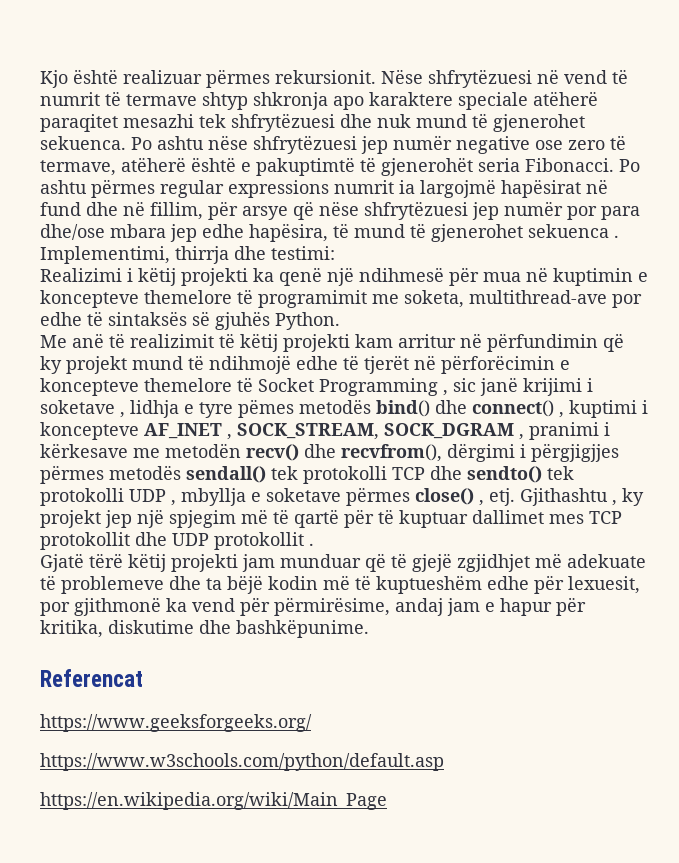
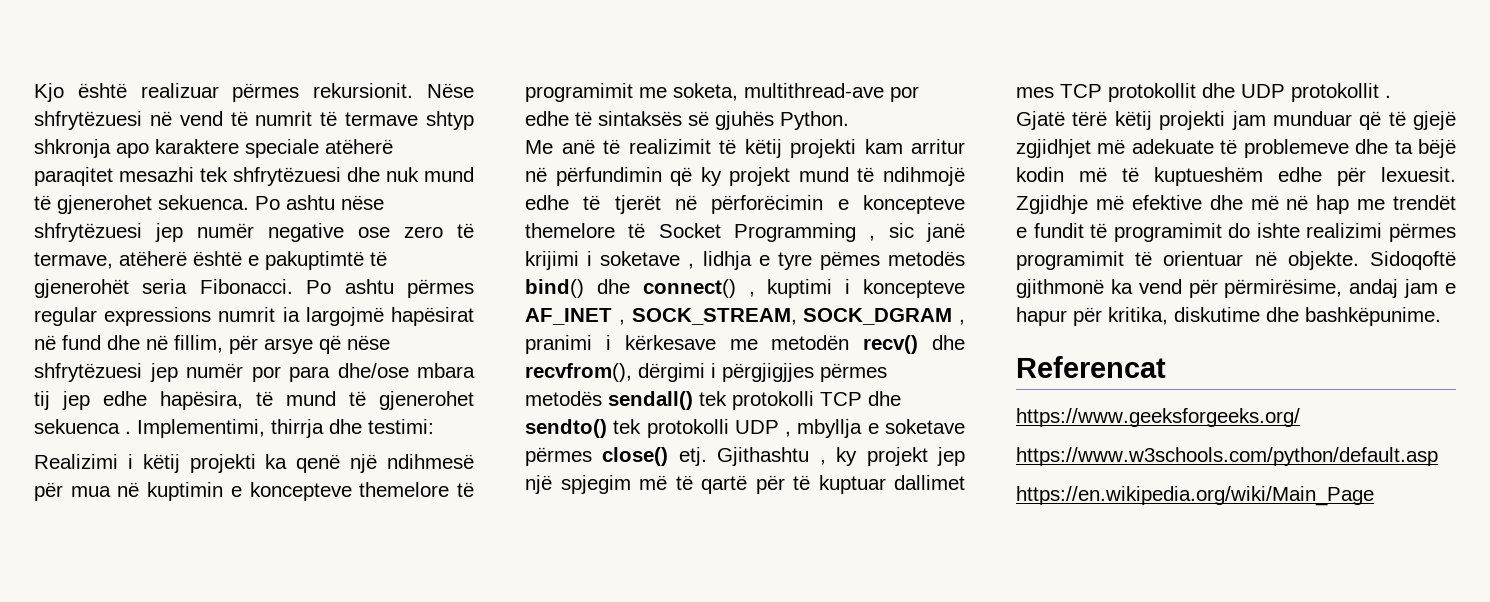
- Po ashtu përmes regular expressions numrit ia largojmë hapësirat në fund dhe në fillim, për arsye që nëse shfrytëzuesi jep numër por para dhe/ose mbara jep edhe hapësira, të mund të gjenerohet sekuenca .
+ Po ashtu përmes regular expressions numrit ia largojmë hapësirat në fund dhe në fillim, për arsye që nëse shfrytëzuesi jep numër por para dhe/ose mbara tij jep edhe hapësira, të mund të gjenerohet sekuenca .
- Me anë të realizimit të këtij projekti kam arritur në përfundimin që ky projekt mund të ndihmojë edhe të tjerët në përforëcimin e koncepteve themelore të Socket Programming , sic janë krijimi i soketave , lidhja e tyre pëmes metodës bind() dhe connect() , kuptimi i koncepteve AF_INET , SOCK_STREAM, SOCK_DGRAM , pranimi i kërkesave me metodën recv() dhe recvfrom(), dërgimi i përgjigjjes përmes metodës sendall() tek protokolli TCP dhe sendto() tek protokolli UDP , mbyllja e soketave përmes close() , etj.
+ Me anë të realizimit të këtij projekti kam arritur në përfundimin që ky projekt mund të ndihmojë edhe të tjerët në përforëcimin e koncepteve themelore të Socket Programming , sic janë krijimi i soketave , lidhja e tyre pëmes metodës bind() dhe connect() , kuptimi i koncepteve AF_INET , SOCK_STREAM, SOCK_DGRAM , pranimi i kërkesave me metodën recv() dhe recvfrom(), dërgimi i përgjigjjes përmes metodës sendall() tek protokolli TCP dhe sendto() tek protokolli UDP , mbyllja e soketave përmes close() etj.
- Gjatë tërë këtij projekti jam munduar që të gjejë zgjidhjet më adekuate të problemeve dhe ta bëjë kodin më të kuptueshëm edhe për lexuesit, por gjithmonë ka vend për përmirësime, andaj jam e hapur për kritika, diskutime dhe bashkëpunime.
+ Gjatë tërë këtij projekti jam munduar që të gjejë zgjidhjet më adekuate të problemeve dhe ta bëjë kodin më të kuptueshëm edhe për lexuesit. Zgjidhje më efektive dhe më në hap me trendët e fundit të programimit do ishte realizimi përmes programimit të orientuar në objekte. Sidoqoftë gjithmonë ka vend për përmirësime, andaj jam e hapur për kritika, diskutime dhe bashkëpunime.

